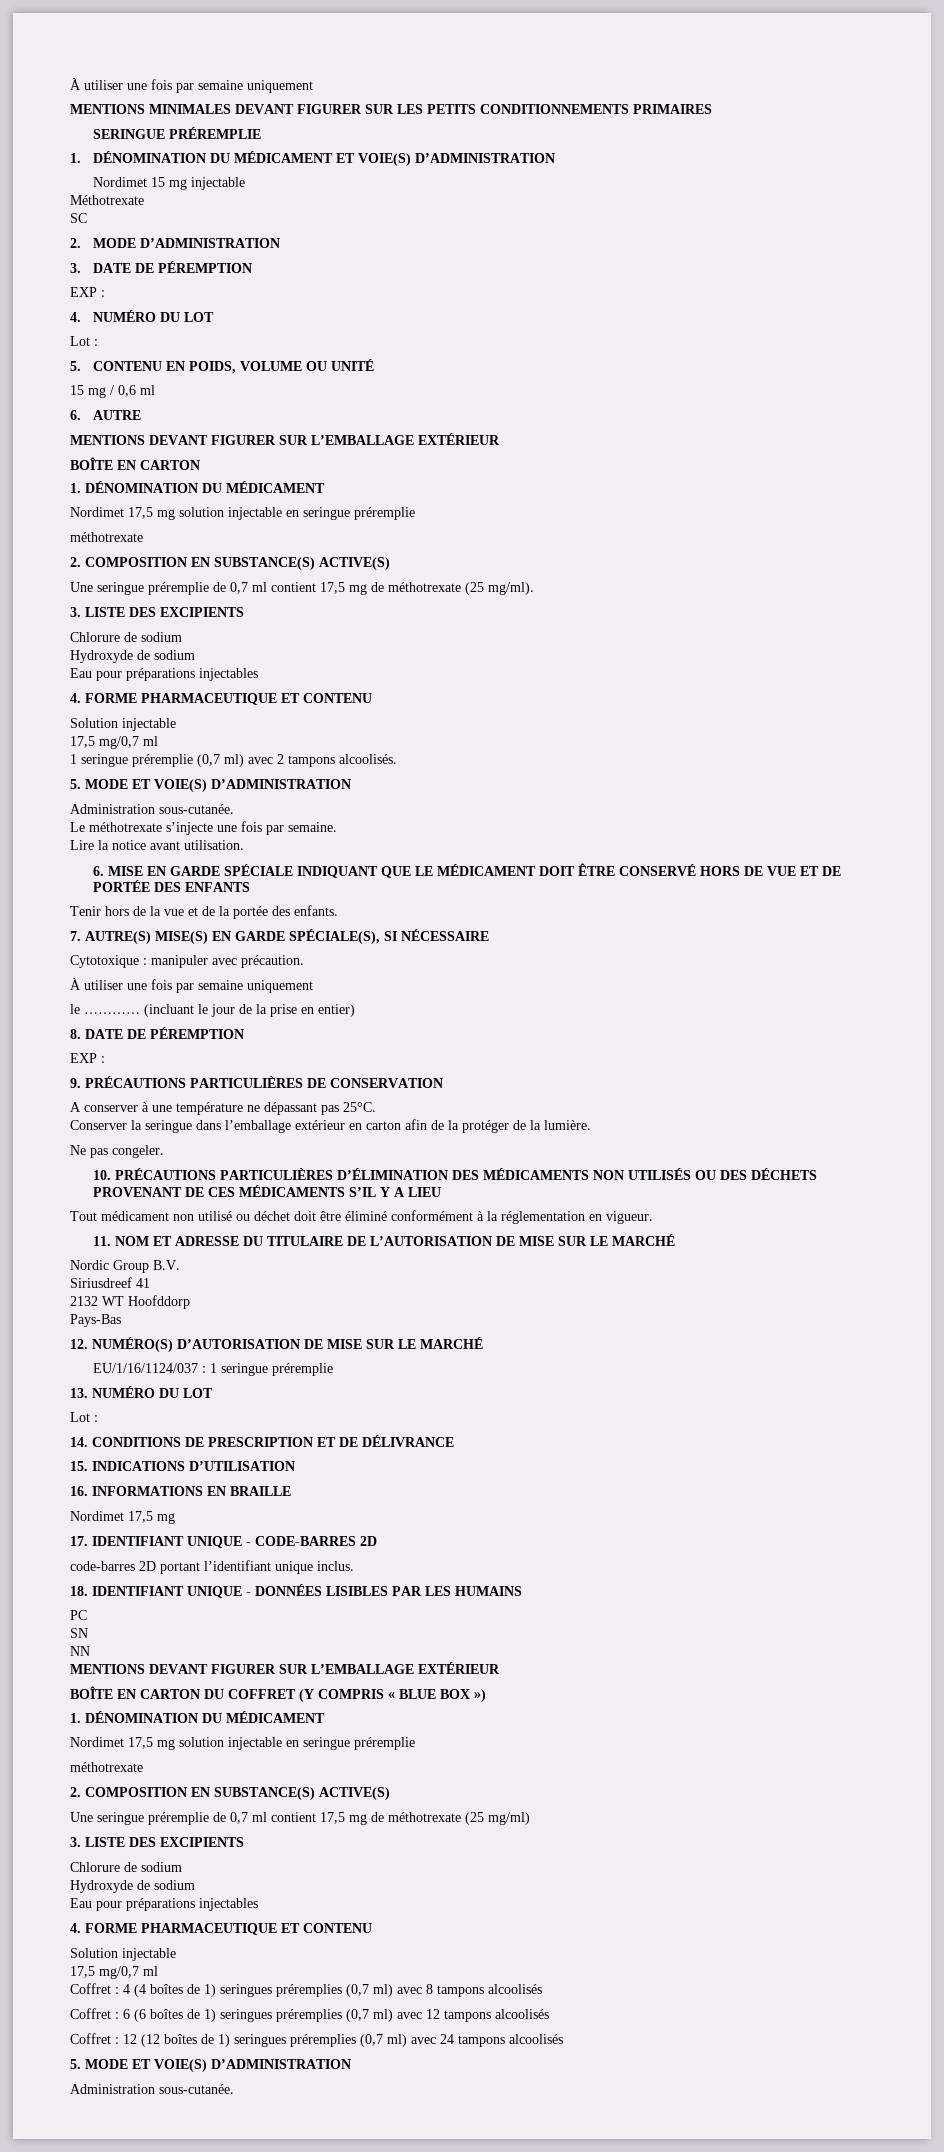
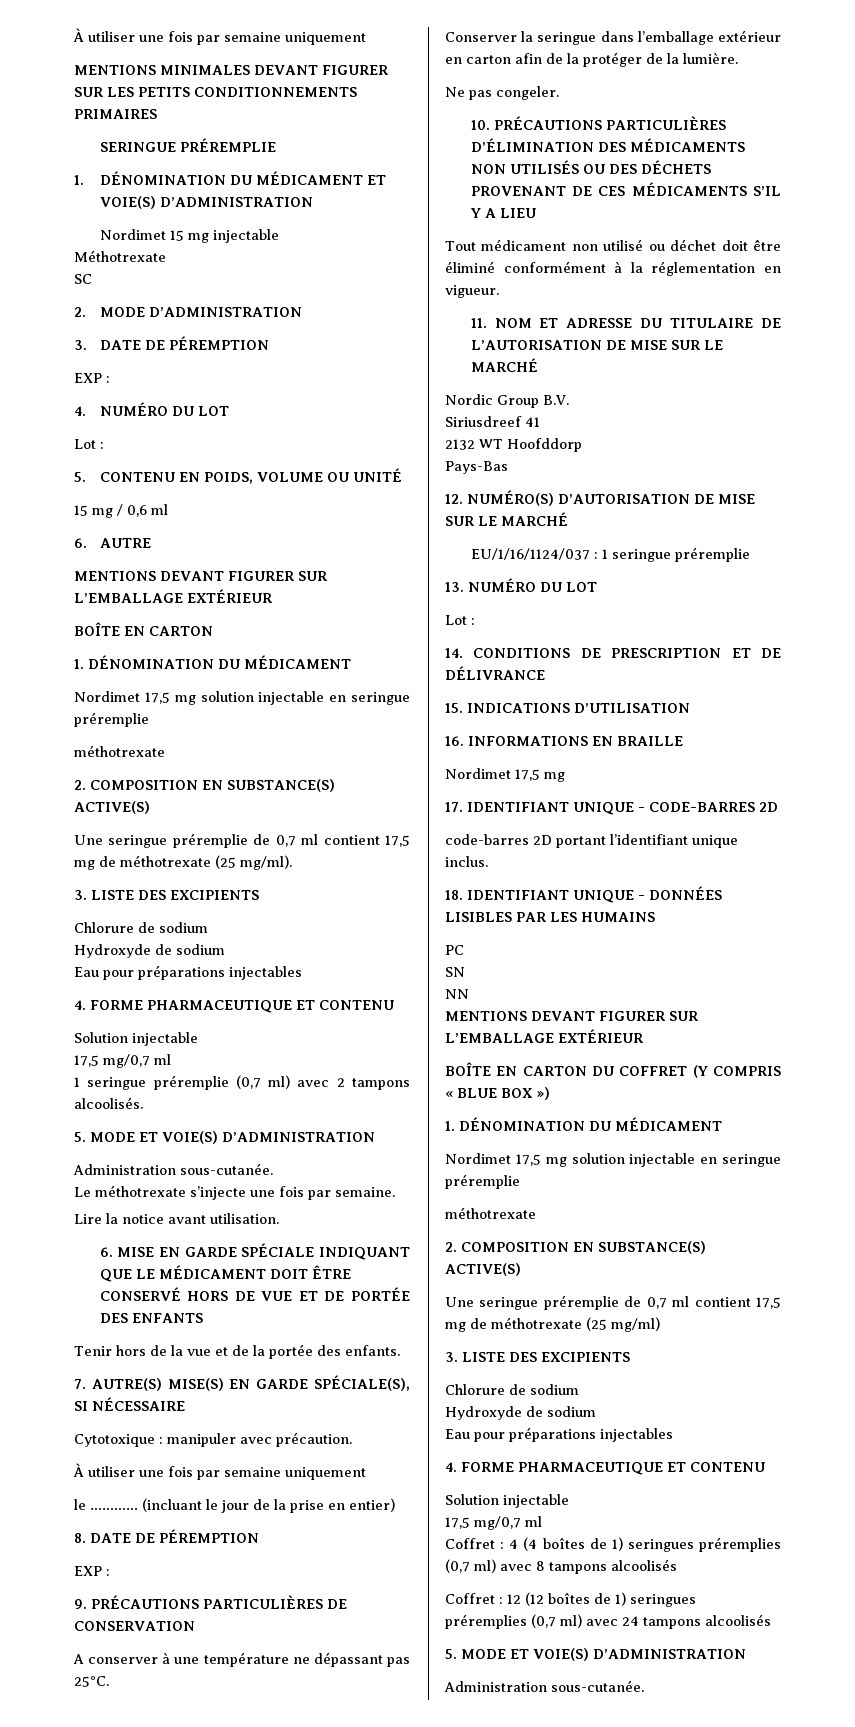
- Coffret : 6 (6 boîtes de 1) seringues préremplies (0,7 ml) avec 12 tampons alcoolisés

